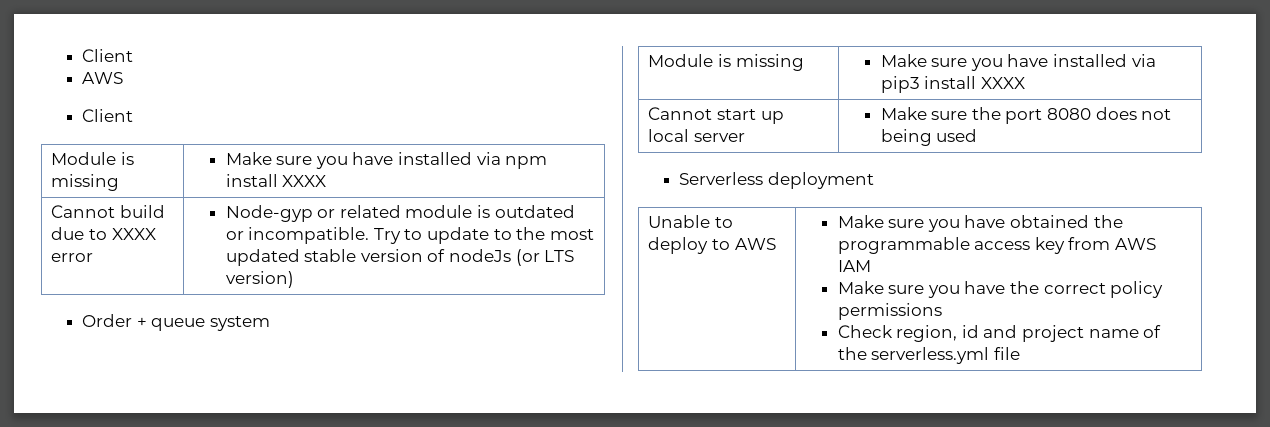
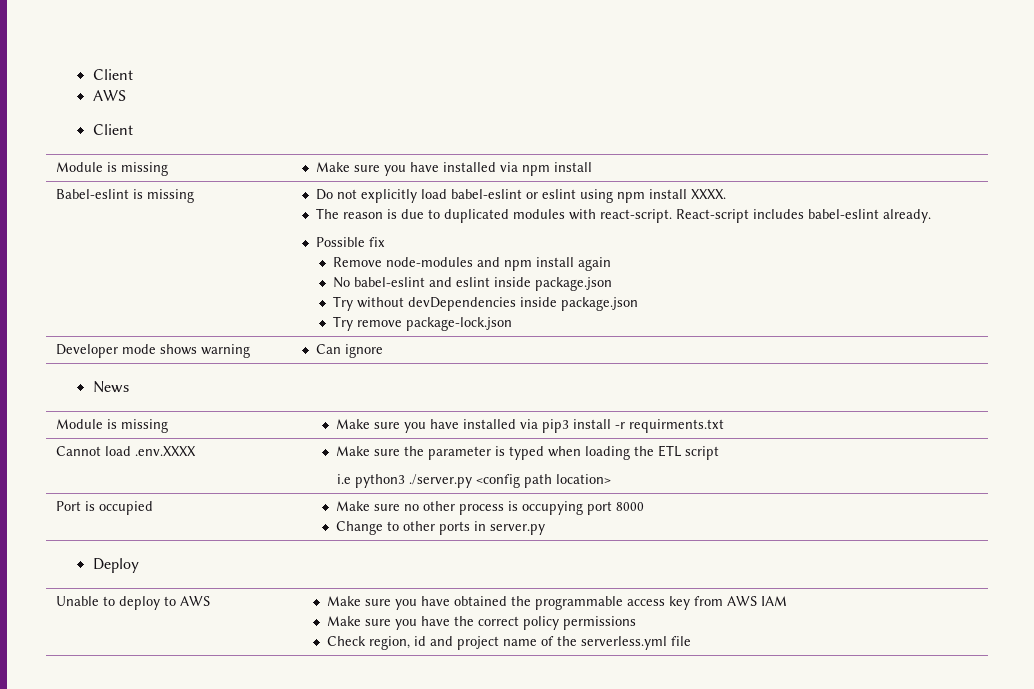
- Module is missing | Make sure you have installed via npm install XXXX
- Cannot build due to XXXX error | Node-gyp or related module is outdated or incompatible. Try to update to the most updated stable version of nodeJs (or LTS version)
- Order + queue system
+ Module is missing | Make sure you have installed via npm install
+ Babel-eslint is missing | Do not explicitly load babel-eslint or eslint using npm install XXXX.
+ The reason is due to duplicated modules with react-script. React-script includes babel-eslint already.
+ Possible fix
+ Remove node-modules and npm install again
+ No babel-eslint and eslint inside package.json
+ Try without devDependencies inside package.json
+ Try remove package-lock.json
+ Developer mode shows warning | Can ignore
+ News
- Module is missing | Make sure you have installed via pip3 install XXXX
- Cannot start up local server | Make sure the port 8080 does not being used
- Serverless deployment
+ Module is missing | Make sure you have installed via pip3 install -r requirments.txt
+ Cannot load .env.XXXX | Make sure the parameter is typed when loading the ETL script
+ i.e python3 ./server.py <config path location>
+ Port is occupied | Make sure no other process is occupying port 8000
+ Change to other ports in server.py
+ Deploy

